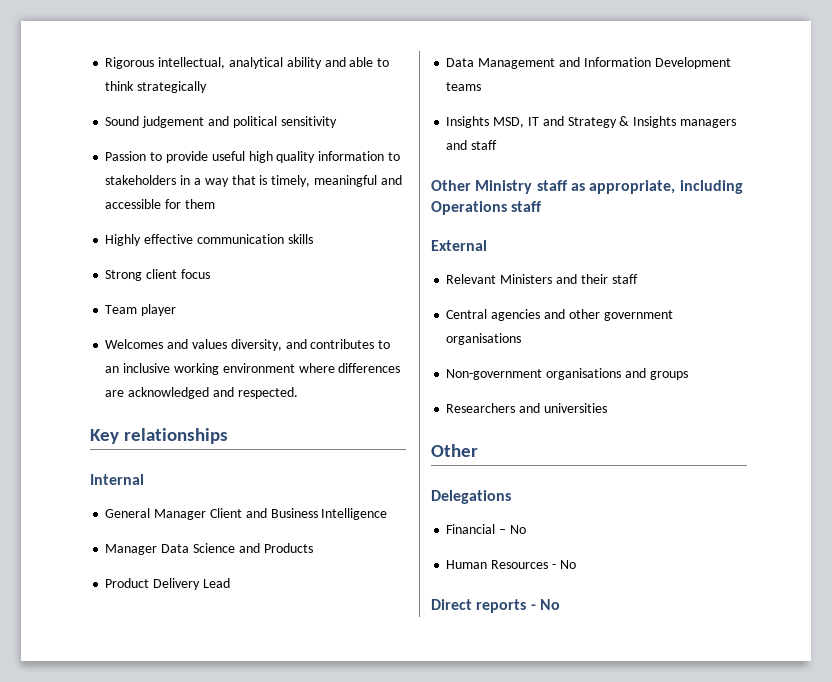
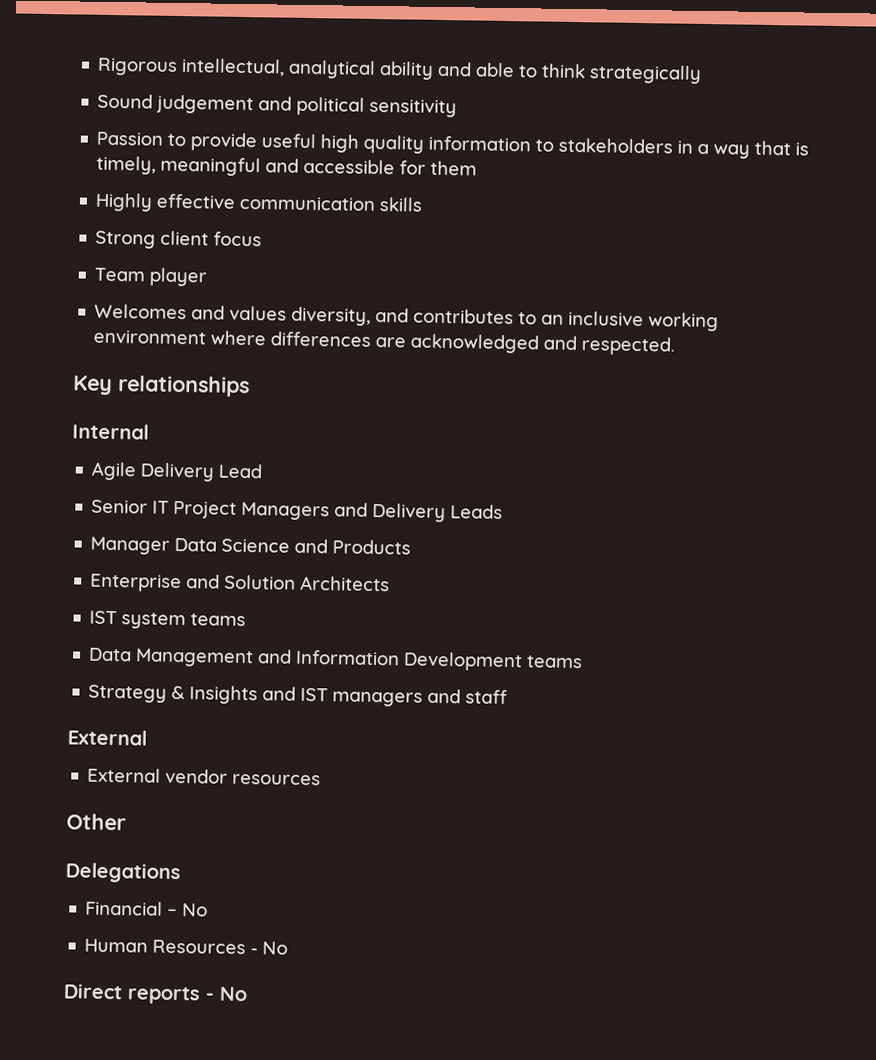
- General Manager Client and Business Intelligence
+ Agile Delivery Lead
+ Senior IT Project Managers and Delivery Leads
- Product Delivery Lead
+ Enterprise and Solution Architects
+ IST system teams
- Insights MSD, IT and Strategy & Insights managers and staff
- Other Ministry staff as appropriate, including Operations staff
+ Strategy & Insights and IST managers and staff
  External
- Relevant Ministers and their staff
- Central agencies and other government organisations
- Non-government organisations and groups
- Researchers and universities
+ External vendor resources

